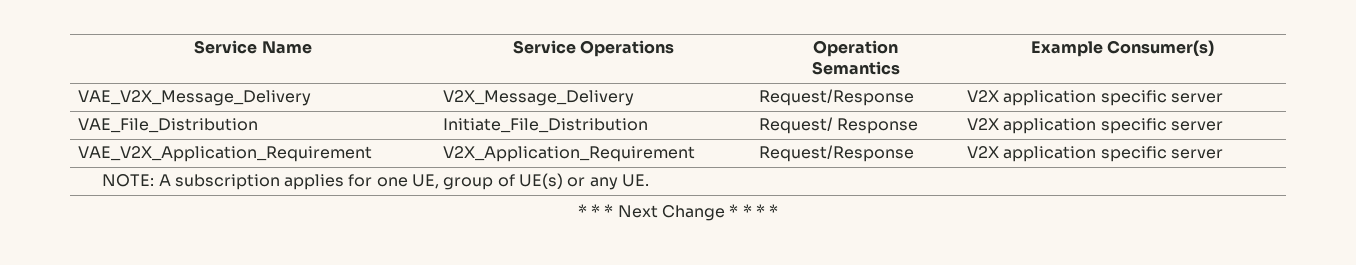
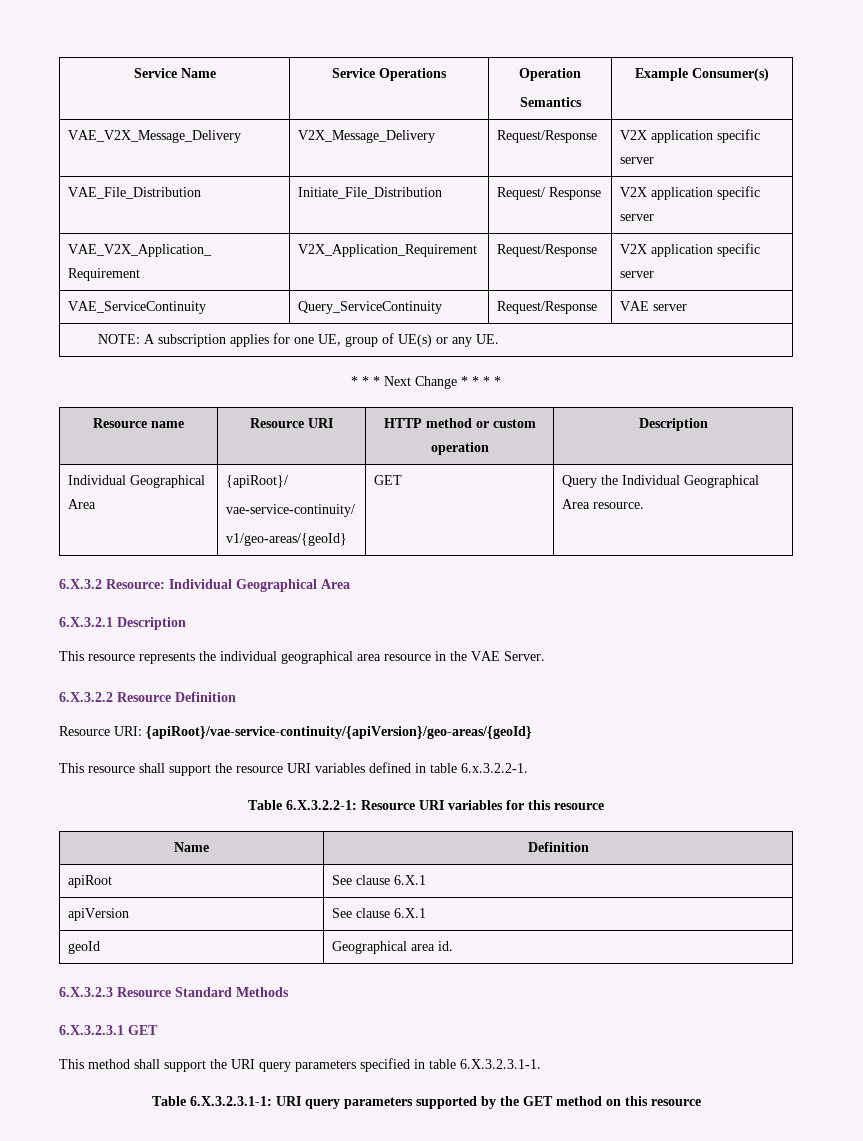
+ VAE_ServiceContinuity | Query_ServiceContinuity | Request/Response | VAE server
+ Resource name | Resource URI | HTTP method or custom operation | Description
+ Individual Geographical Area | {apiRoot}/
+ vae-service-continuity/
+ v1/geo-areas/{geoId} | GET | Query the Individual Geographical Area resource.
+ 6.X.3.2 Resource: Individual Geographical Area
+ 6.X.3.2.1 Description
+ This resource represents the individual geographical area resource in the VAE Server.
+ 6.X.3.2.2 Resource Definition
+ Resource URI: {apiRoot}/vae-service-continuity/{apiVersion}/geo-areas/{geoId}
+ This resource shall support the resource URI variables defined in table 6.x.3.2.2-1.
+ Table 6.X.3.2.2-1: Resource URI variables for this resource
+ Name | Definition
+ apiRoot | See clause 6.X.1
+ apiVersion | See clause 6.X.1
+ geoId | Geographical area id.
+ 6.X.3.2.3 Resource Standard Methods
+ 6.X.3.2.3.1 GET
+ This method shall support the URI query parameters specified in table 6.X.3.2.3.1-1.
+ Table 6.X.3.2.3.1-1: URI query parameters supported by the GET method on this resource

